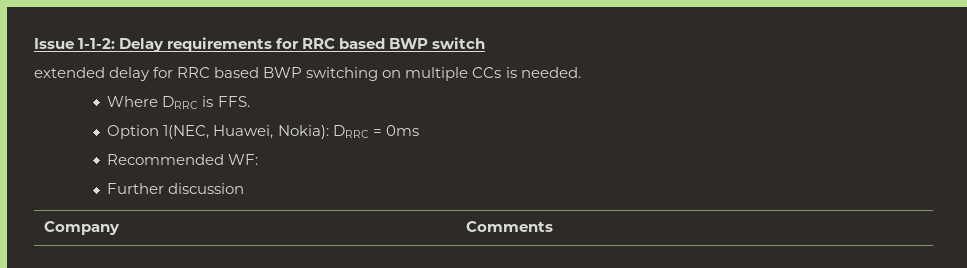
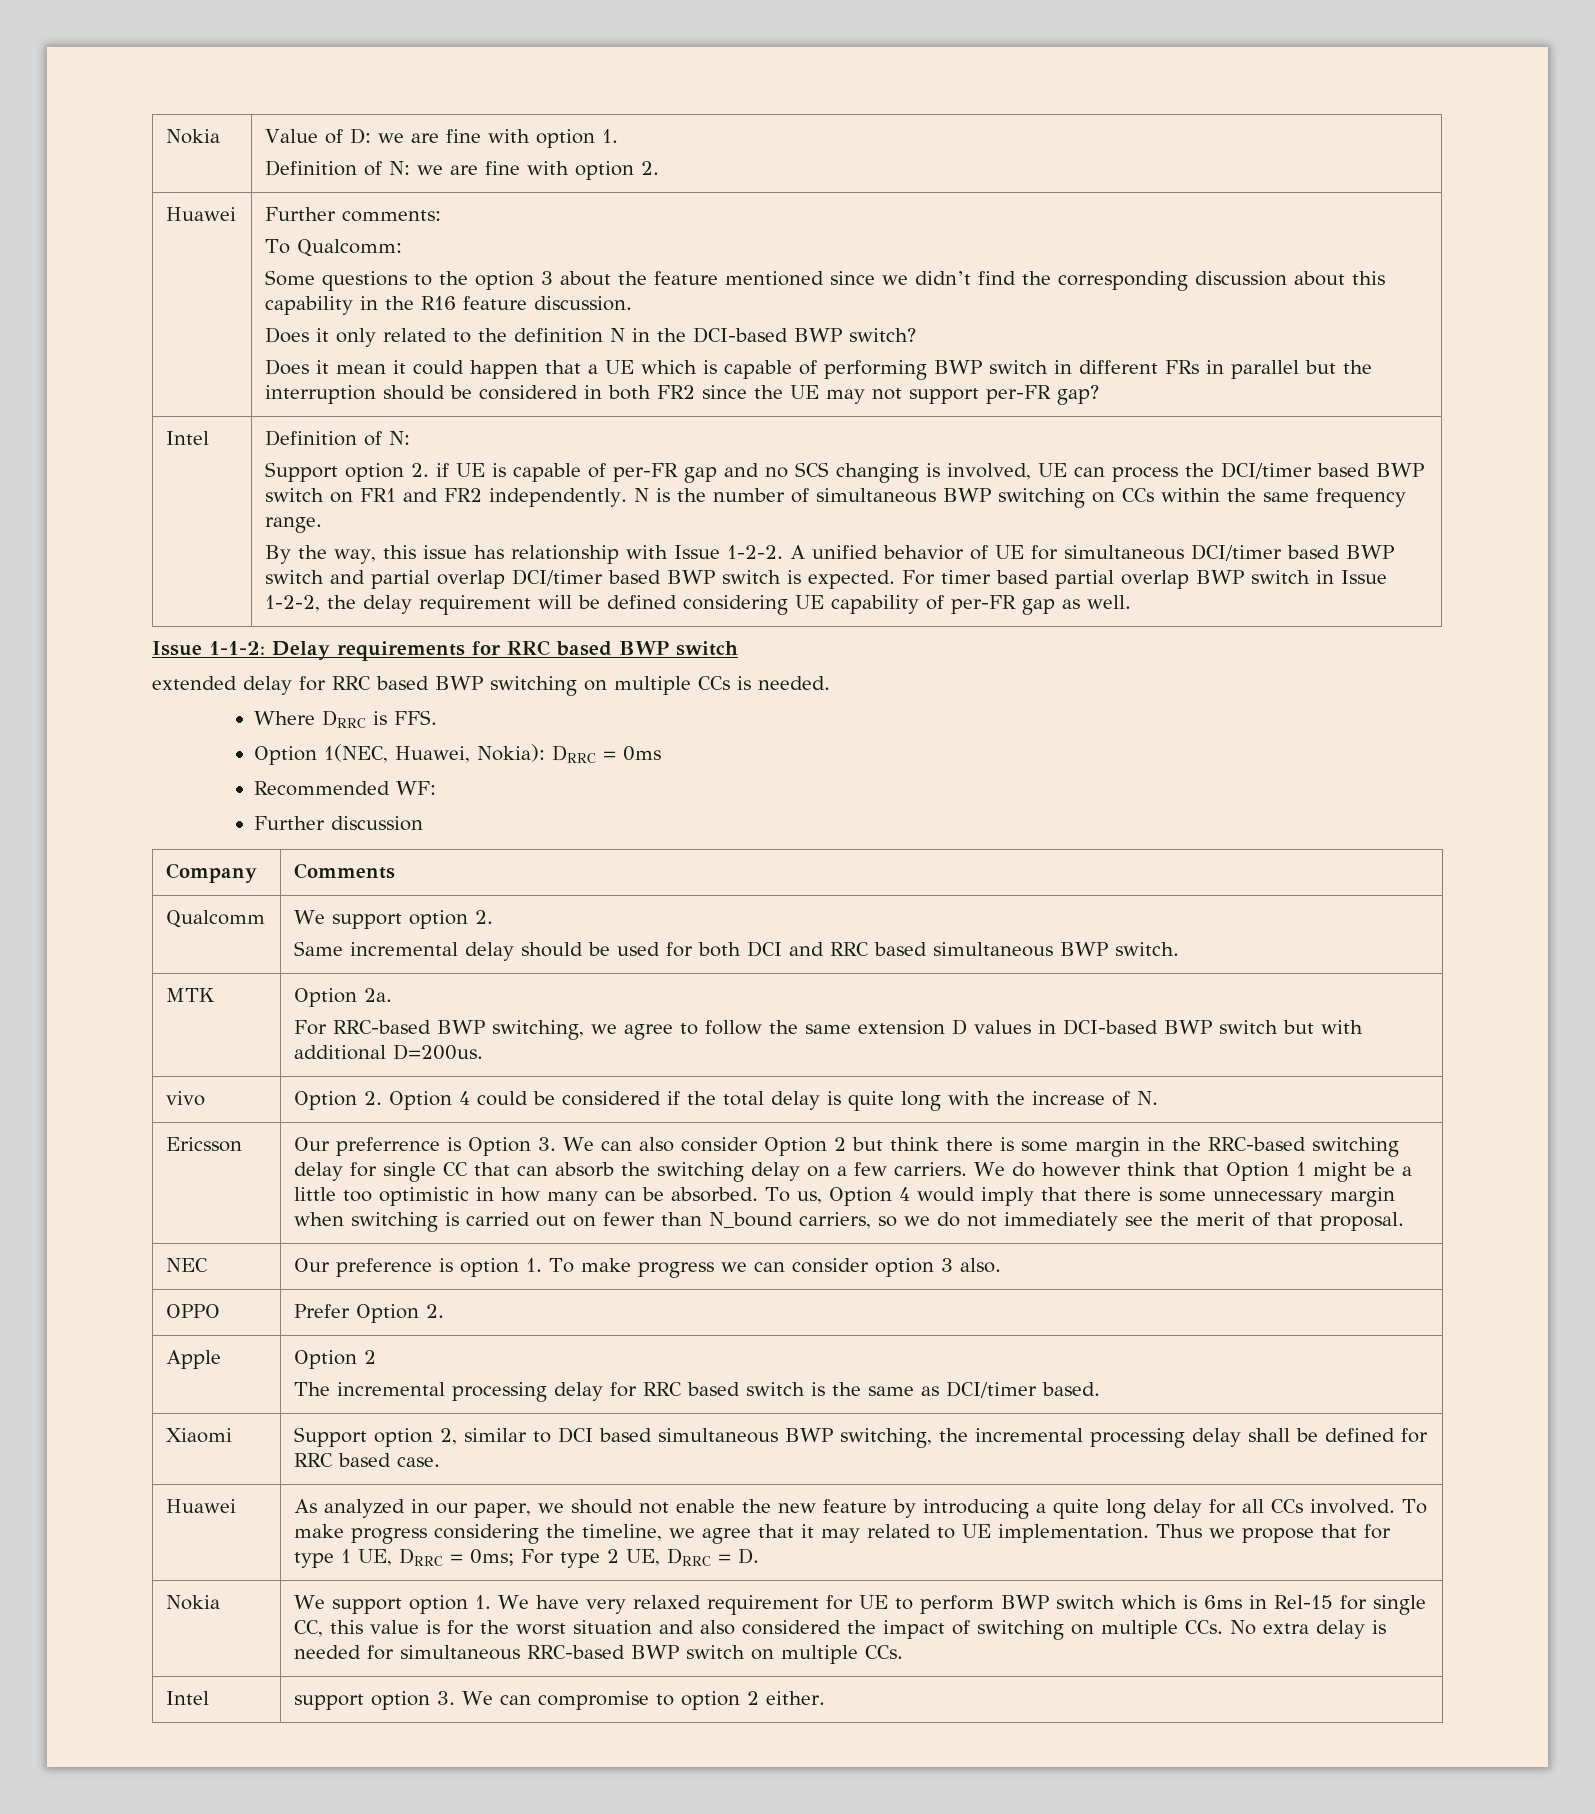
+ Nokia | Value of D: we are fine with option 1.
+ Definition of N: we are fine with option 2.
+ Huawei | Further comments:
+ To Qualcomm:
+ Some questions to the option 3 about the feature mentioned since we didn’t find the corresponding discussion about this capability in the R16 feature discussion.
+ Does it only related to the definition N in the DCI-based BWP switch?
+ Does it mean it could happen that a UE which is capable of performing BWP switch in different FRs in parallel but the interruption should be considered in both FR2 since the UE may not support per-FR gap?
+ Intel | Definition of N:
+ Support option 2. if UE is capable of per-FR gap and no SCS changing is involved, UE can process the DCI/timer based BWP switch on FR1 and FR2 independently. N is the number of simultaneous BWP switching on CCs within the same frequency range.
+ By the way, this issue has relationship with Issue 1-2-2. A unified behavior of UE for simultaneous DCI/timer based BWP switch and partial overlap DCI/timer based BWP switch is expected. For timer based partial overlap BWP switch in Issue 1-2-2, the delay requirement will be defined considering UE capability of per-FR gap as well.
+ Qualcomm | We support option 2.
+ Same incremental delay should be used for both DCI and RRC based simultaneous BWP switch.
+ MTK | Option 2a.
+ For RRC-based BWP switching, we agree to follow the same extension D values in DCI-based BWP switch but with additional D=200us.
+ vivo | Option 2. Option 4 could be considered if the total delay is quite long with the increase of N.
+ Ericsson | Our preferrence is Option 3. We can also consider Option 2 but think there is some margin in the RRC-based switching delay for single CC that can absorb the switching delay on a few carriers. We do however think that Option 1 might be a little too optimistic in how many can be absorbed. To us, Option 4 would imply that there is some unnecessary margin when switching is carried out on fewer than N_bound carriers, so we do not immediately see the merit of that proposal.
+ NEC | Our preference is option 1. To make progress we can consider option 3 also.
+ OPPO | Prefer Option 2.
+ Apple | Option 2
+ The incremental processing delay for RRC based switch is the same as DCI/timer based.
+ Xiaomi | Support option 2, similar to DCI based simultaneous BWP switching, the incremental processing delay shall be defined for RRC based case.
+ Huawei | As analyzed in our paper, we should not enable the new feature by introducing a quite long delay for all CCs involved. To make progress considering the timeline, we agree that it may related to UE implementation. Thus we propose that for type 1 UE, DRRC = 0ms; For type 2 UE, DRRC = D.
+ Nokia | We support option 1. We have very relaxed requirement for UE to perform BWP switch which is 6ms in Rel-15 for single CC, this value is for the worst situation and also considered the impact of switching on multiple CCs. No extra delay is needed for simultaneous RRC-based BWP switch on multiple CCs.
+ Intel | support option 3. We can compromise to option 2 either.

